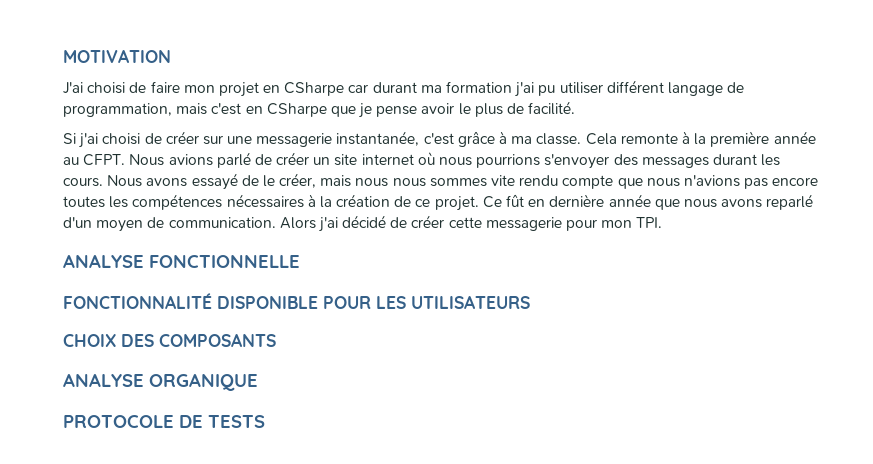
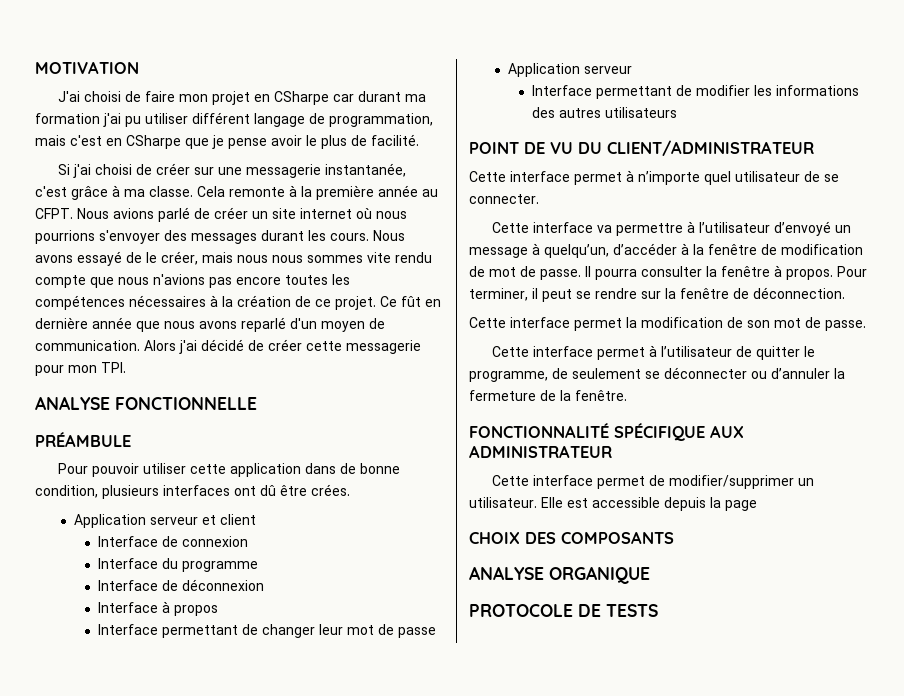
- FONCTIONNALITÉ DISPONIBLE POUR LES UTILISATEURS
+ PRÉAMBULE
+ Pour pouvoir utiliser cette application dans de bonne condition, plusieurs interfaces ont dû être crées.
+ Application serveur et client
+ Interface de connexion
+ Interface du programme
+ Interface de déconnexion
+ Interface à propos
+ Interface permettant de changer leur mot de passe
+ Application serveur
+ Interface permettant de modifier les informations des autres utilisateurs
+ POINT DE VU DU CLIENT/ADMINISTRATEUR
+ Cette interface permet à n’importe quel utilisateur de se connecter.
+ Cette interface va permettre à l’utilisateur d’envoyé un message à quelqu’un, d’accéder à la fenêtre de modification de mot de passe. Il pourra consulter la fenêtre à propos. Pour terminer, il peut se rendre sur la fenêtre de déconnection.
+ Cette interface permet la modification de son mot de passe.
+ Cette interface permet à l’utilisateur de quitter le programme, de seulement se déconnecter ou d’annuler la fermeture de la fenêtre.
+ FONCTIONNALITÉ SPÉCIFIQUE AUX ADMINISTRATEUR
+ Cette interface permet de modifier/supprimer un utilisateur. Elle est accessible depuis la page

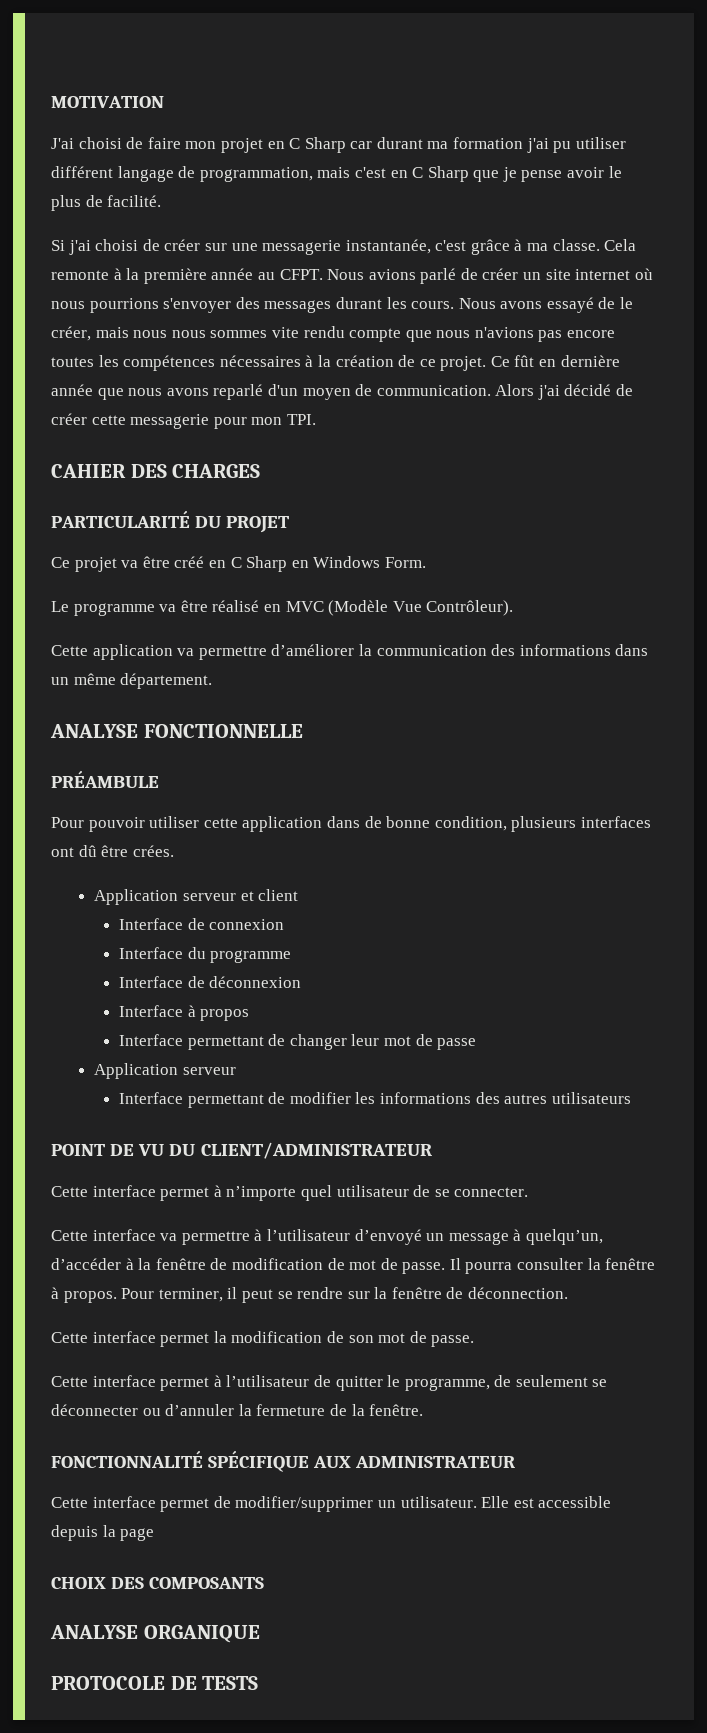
- J'ai choisi de faire mon projet en CSharpe car durant ma formation j'ai pu utiliser différent langage de programmation, mais c'est en CSharpe que je pense avoir le plus de facilité.
+ J'ai choisi de faire mon projet en C Sharp car durant ma formation j'ai pu utiliser différent langage de programmation, mais c'est en C Sharp que je pense avoir le plus de facilité.
+ CAHIER DES CHARGES
+ PARTICULARITÉ DU PROJET
+ Ce projet va être créé en C Sharp en Windows Form.
+ Le programme va être réalisé en MVC (Modèle Vue Contrôleur).
+ Cette application va permettre d’améliorer la communication des informations dans un même département.

